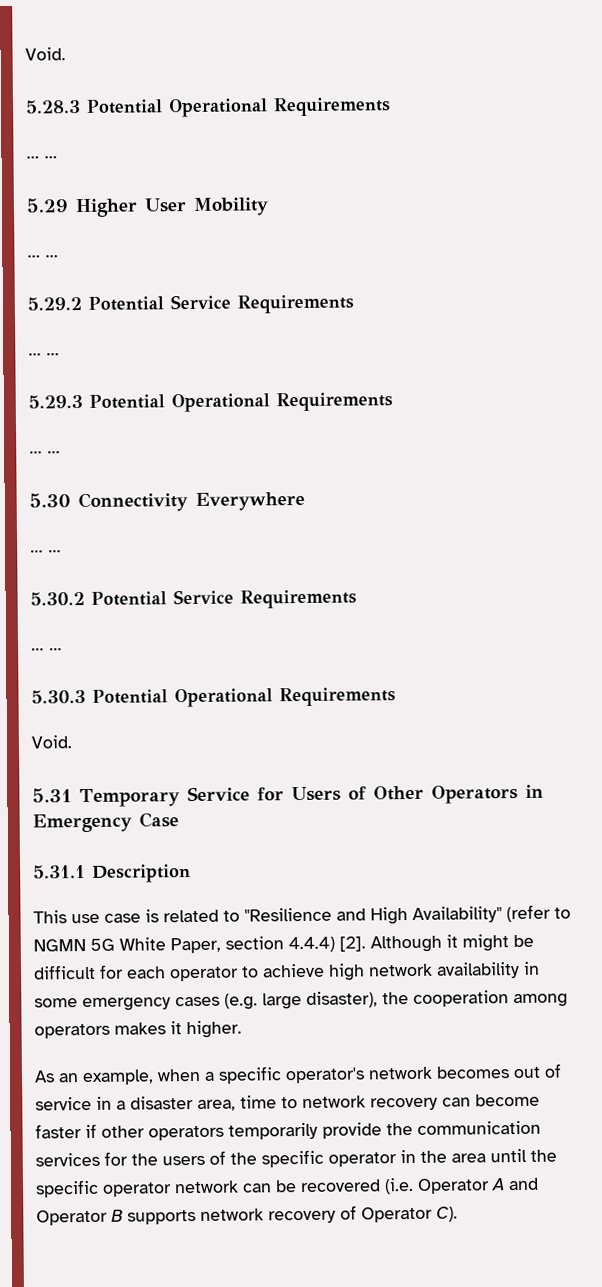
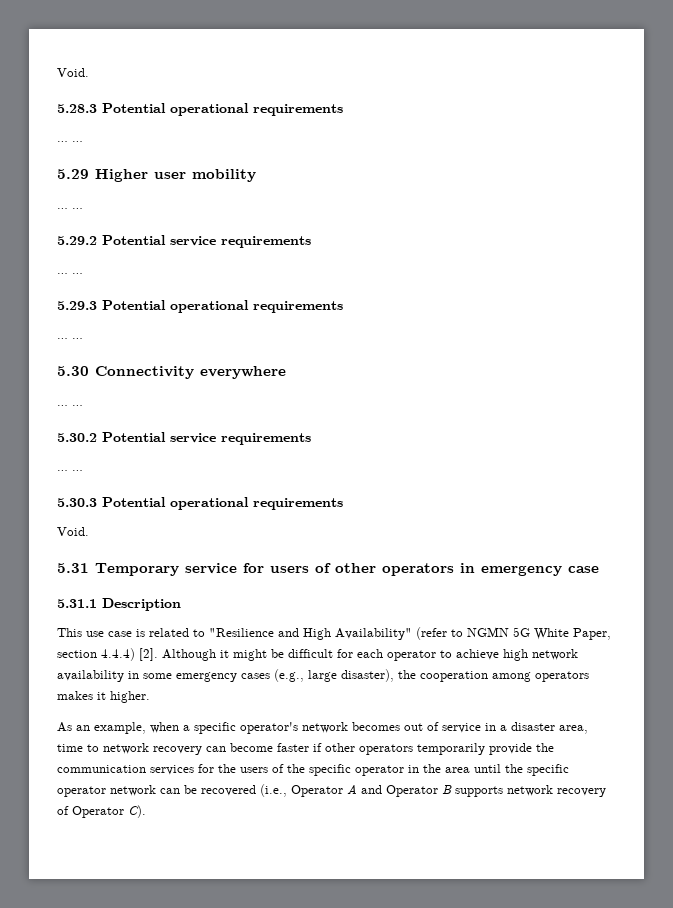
- 5.28.3 Potential Operational Requirements
+ 5.28.3 Potential operational requirements
- 5.29 Higher User Mobility
+ 5.29 Higher user mobility
- 5.29.2 Potential Service Requirements
+ 5.29.2 Potential service requirements
- 5.29.3 Potential Operational Requirements
+ 5.29.3 Potential operational requirements
- 5.30 Connectivity Everywhere
+ 5.30 Connectivity everywhere
- 5.30.2 Potential Service Requirements
+ 5.30.2 Potential service requirements
- 5.30.3 Potential Operational Requirements
+ 5.30.3 Potential operational requirements
- 5.31 Temporary Service for Users of Other Operators in Emergency Case
+ 5.31 Temporary service for users of other operators in emergency case
- Although it might be difficult for each operator to achieve high network availability in some emergency cases (e.g. large disaster), the cooperation among operators makes it higher.
+ Although it might be difficult for each operator to achieve high network availability in some emergency cases (e.g., large disaster), the cooperation among operators makes it higher.
- As an example, when a specific operator's network becomes out of service in a disaster area, time to network recovery can become faster if other operators temporarily provide the communication services for the users of the specific operator in the area until the specific operator network can be recovered (i.e. Operator A and Operator B supports network recovery of Operator C).
+ As an example, when a specific operator's network becomes out of service in a disaster area, time to network recovery can become faster if other operators temporarily provide the communication services for the users of the specific operator in the area until the specific operator network can be recovered (i.e., Operator A and Operator B supports network recovery of Operator C).

